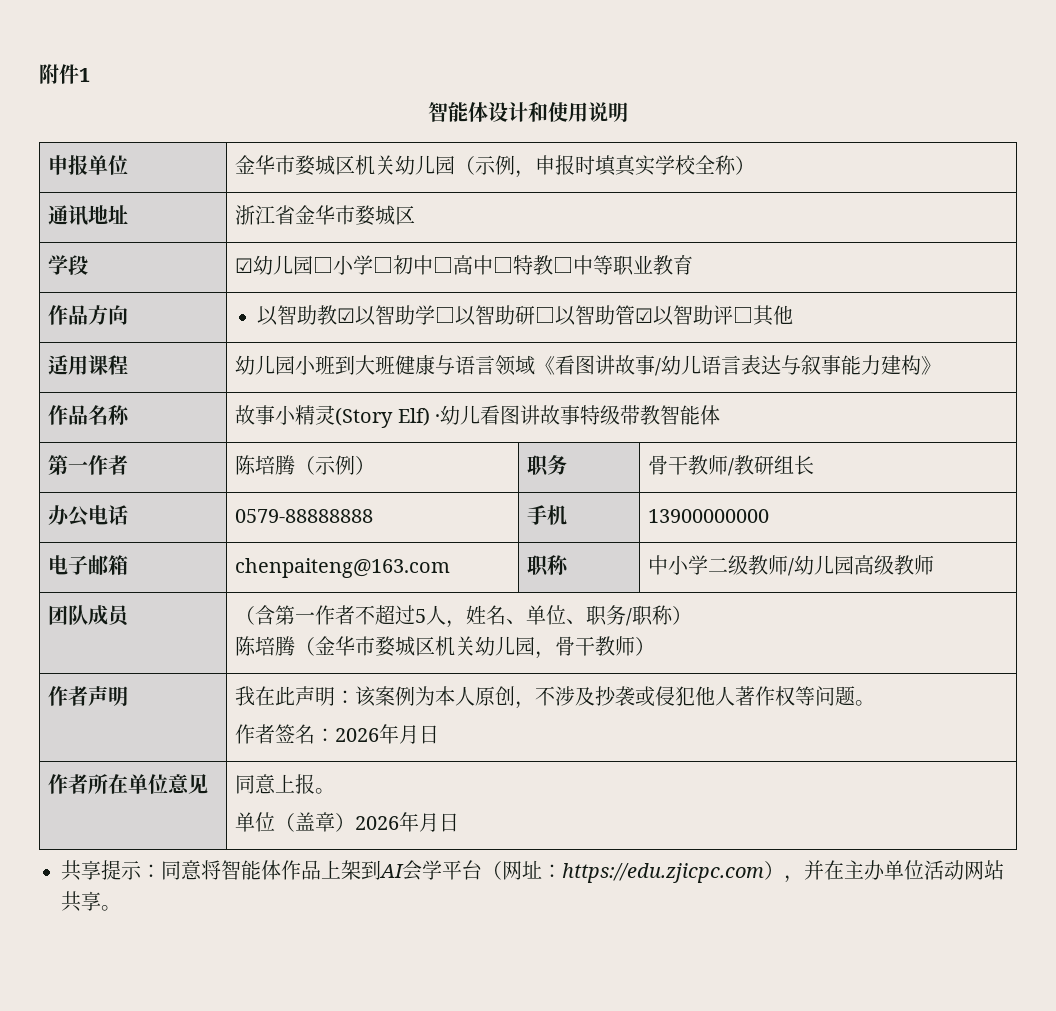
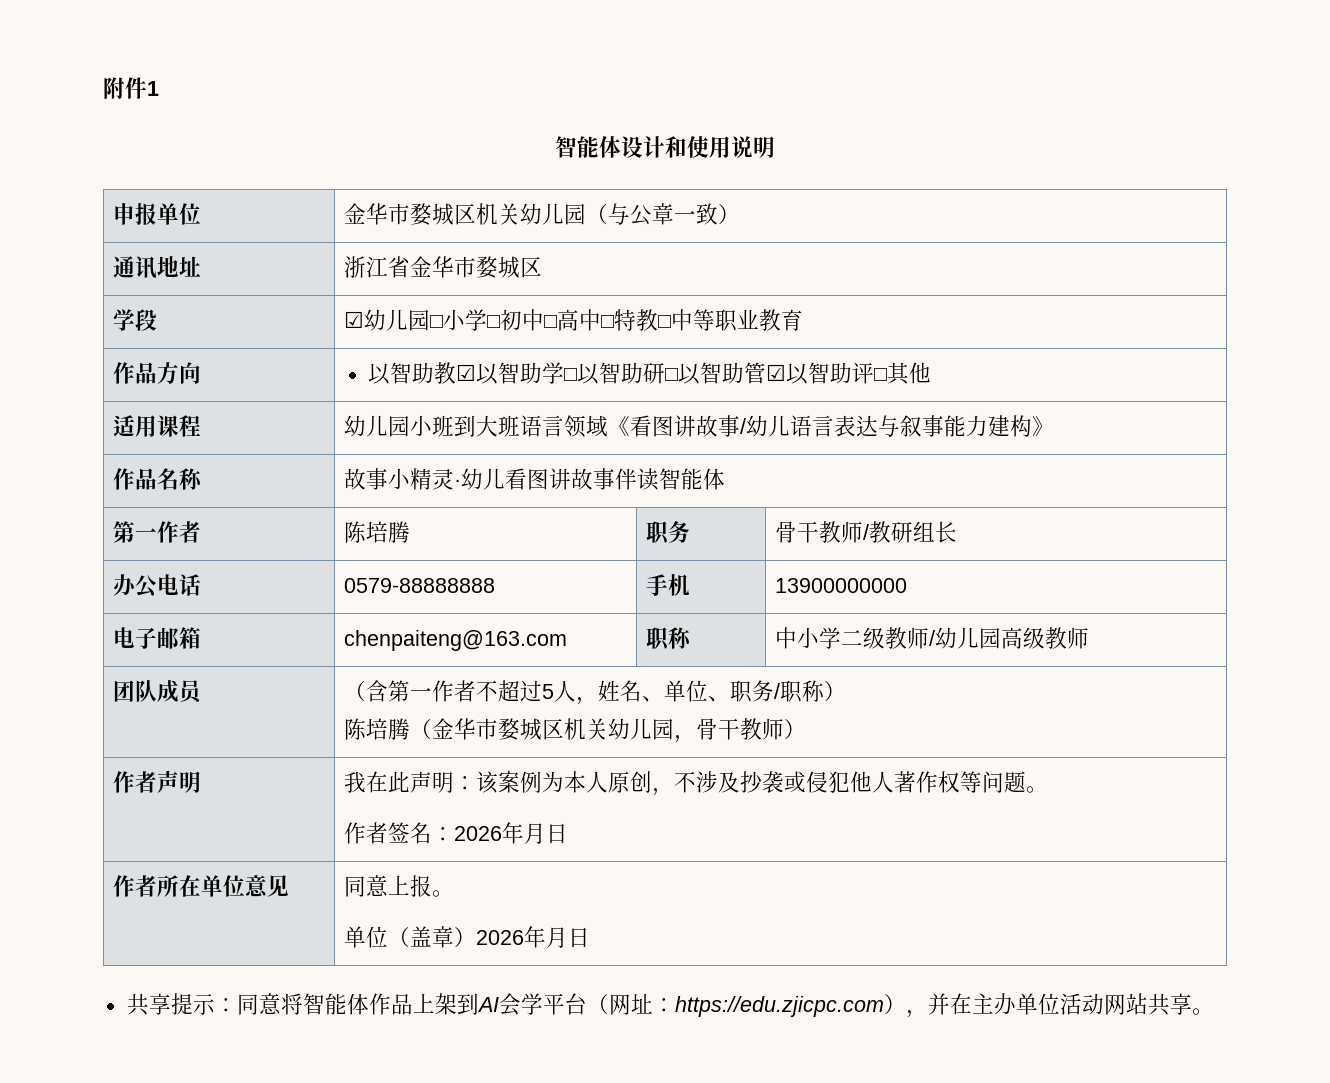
- 申报单位 | 金华市婺城区机关幼儿园（示例，申报时填真实学校全称）
+ 申报单位 | 金华市婺城区机关幼儿园（与公章一致）
- 适用课程 | 幼儿园小班到大班健康与语言领域《看图讲故事/幼儿语言表达与叙事能力建构》
+ 适用课程 | 幼儿园小班到大班语言领域《看图讲故事/幼儿语言表达与叙事能力建构》
- 作品名称 | 故事小精灵(Story Elf) ·幼儿看图讲故事特级带教智能体
+ 作品名称 | 故事小精灵·幼儿看图讲故事伴读智能体
- 第一作者 | 陈培腾（示例） | 职务 | 骨干教师/教研组长
+ 第一作者 | 陈培腾 | 职务 | 骨干教师/教研组长

